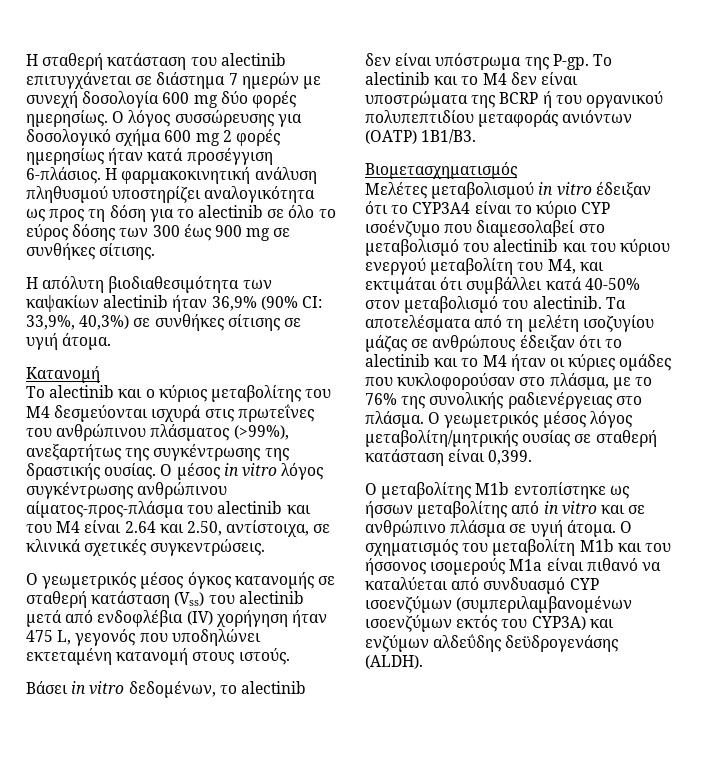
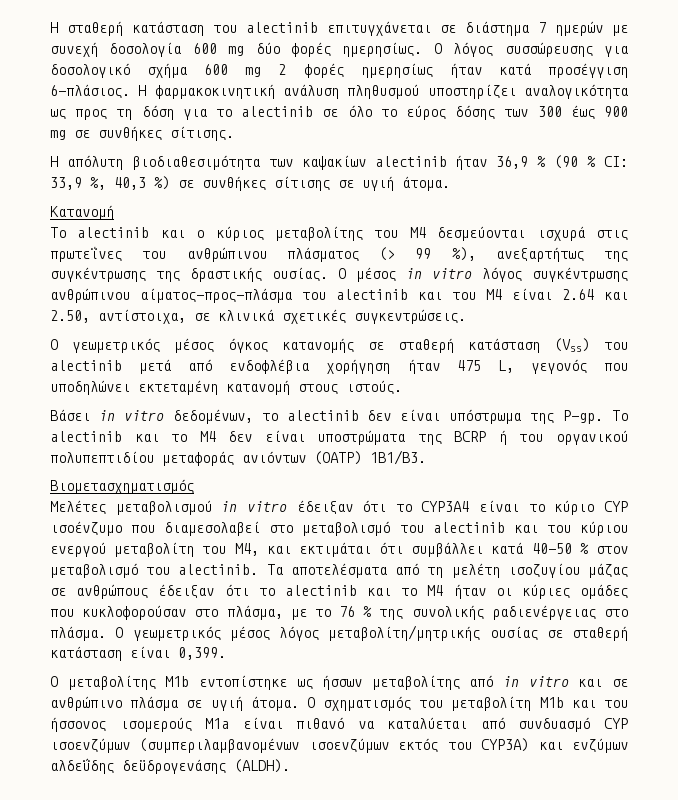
- Η απόλυτη βιοδιαθεσιμότητα των καψακίων alectinib ήταν 36,9% (90% CI: 33,9%, 40,3%) σε συνθήκες σίτισης σε υγιή άτομα.
+ Η απόλυτη βιοδιαθεσιμότητα των καψακίων alectinib ήταν 36,9 % (90 % CI: 33,9 %, 40,3 %) σε συνθήκες σίτισης σε υγιή άτομα.
- Το alectinib και ο κύριος μεταβολίτης του M4 δεσμεύονται ισχυρά στις πρωτεΐνες του ανθρώπινου πλάσματος (>99%), ανεξαρτήτως της συγκέντρωσης της δραστικής ουσίας.
+ Το alectinib και ο κύριος μεταβολίτης του M4 δεσμεύονται ισχυρά στις πρωτεΐνες του ανθρώπινου πλάσματος (> 99 %), ανεξαρτήτως της συγκέντρωσης της δραστικής ουσίας.
- Ο γεωμετρικός μέσος όγκος κατανομής σε σταθερή κατάσταση (Vss) του alectinib μετά από ενδοφλέβια (IV) χορήγηση ήταν 475 L, γεγονός που υποδηλώνει εκτεταμένη κατανομή στους ιστούς.
+ Ο γεωμετρικός μέσος όγκος κατανομής σε σταθερή κατάσταση (Vss) του alectinib μετά από ενδοφλέβια χορήγηση ήταν 475 L, γεγονός που υποδηλώνει εκτεταμένη κατανομή στους ιστούς.
- Μελέτες μεταβολισμού in vitro έδειξαν ότι το CYP3A4 είναι το κύριο CYP ισοένζυμο που διαμεσολαβεί στο μεταβολισμό του alectinib και του κύριου ενεργού μεταβολίτη του M4, και εκτιμάται ότι συμβάλλει κατά 40-50% στον μεταβολισμό του alectinib.
+ Μελέτες μεταβολισμού in vitro έδειξαν ότι το CYP3A4 είναι το κύριο CYP ισοένζυμο που διαμεσολαβεί στο μεταβολισμό του alectinib και του κύριου ενεργού μεταβολίτη του M4, και εκτιμάται ότι συμβάλλει κατά 40-50 % στον μεταβολισμό του alectinib.
- Τα αποτελέσματα από τη μελέτη ισοζυγίου μάζας σε ανθρώπους έδειξαν ότι το alectinib και το M4 ήταν οι κύριες ομάδες που κυκλοφορούσαν στο πλάσμα, με το 76% της συνολικής ραδιενέργειας στο πλάσμα.
+ Τα αποτελέσματα από τη μελέτη ισοζυγίου μάζας σε ανθρώπους έδειξαν ότι το alectinib και το M4 ήταν οι κύριες ομάδες που κυκλοφορούσαν στο πλάσμα, με το 76 % της συνολικής ραδιενέργειας στο πλάσμα.

